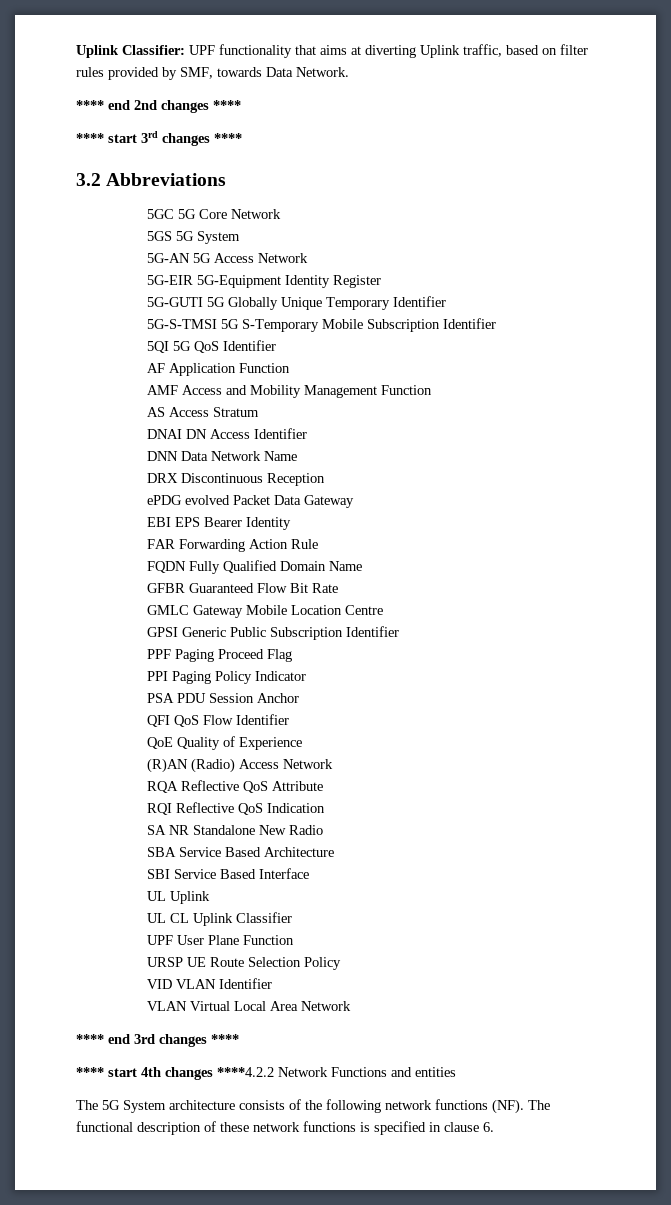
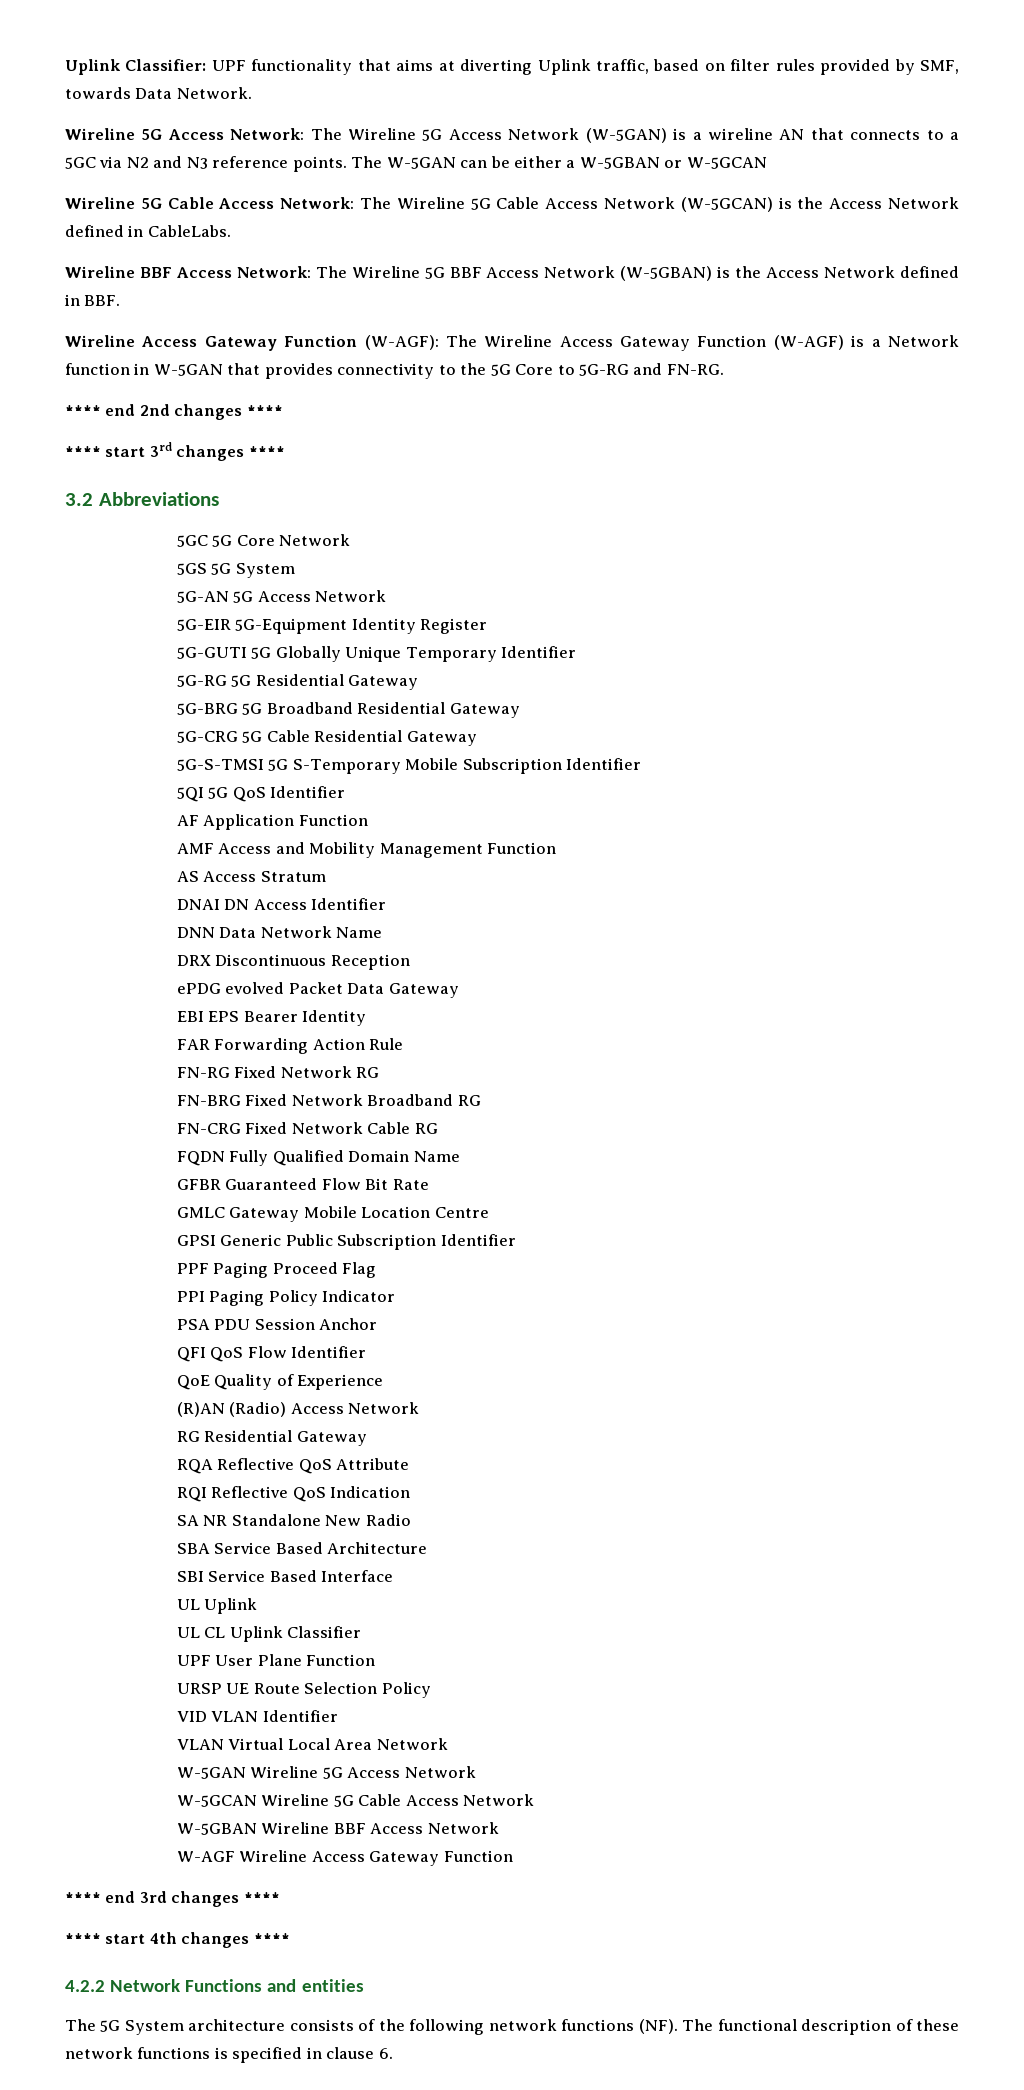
+ Wireline 5G Access Network: The Wireline 5G Access Network (W-5GAN) is a wireline AN that connects to a 5GC via N2 and N3 reference points. The W-5GAN can be either a W-5GBAN or W-5GCAN
+ Wireline 5G Cable Access Network: The Wireline 5G Cable Access Network (W-5GCAN) is the Access Network defined in CableLabs.
+ Wireline BBF Access Network: The Wireline 5G BBF Access Network (W-5GBAN) is the Access Network defined in BBF.
+ Wireline Access Gateway Function (W-AGF): The Wireline Access Gateway Function (W-AGF) is a Network function in W-5GAN that provides connectivity to the 5G Core to 5G-RG and FN-RG.
+ 5G-RG 5G Residential Gateway
+ 5G-BRG 5G Broadband Residential Gateway
+ 5G-CRG 5G Cable Residential Gateway
+ FN-RG Fixed Network RG
+ FN-BRG Fixed Network Broadband RG
+ FN-CRG Fixed Network Cable RG
+ RG Residential Gateway
+ W-5GAN Wireline 5G Access Network
+ W-5GCAN Wireline 5G Cable Access Network
+ W-5GBAN Wireline BBF Access Network
+ W-AGF Wireline Access Gateway Function
- **** start 4th changes ****4.2.2 Network Functions and entities
+ **** start 4th changes ****
+ 4.2.2 Network Functions and entities

